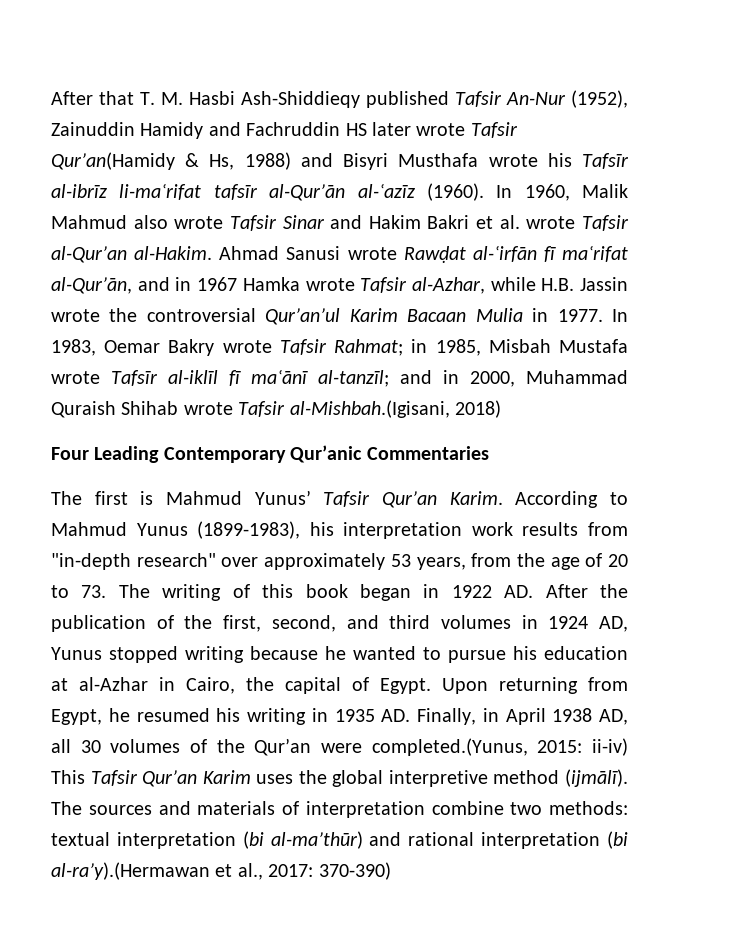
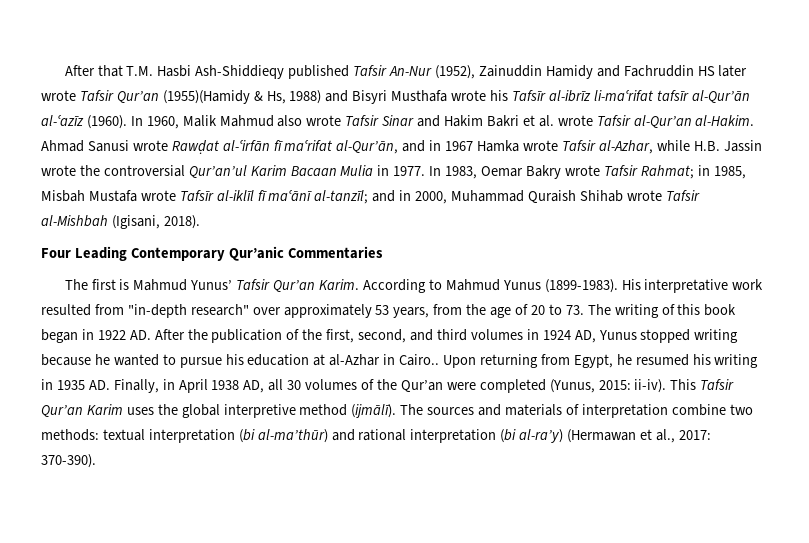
- After that T. M. Hasbi Ash-Shiddieqy published Tafsir An-Nur (1952), Zainuddin Hamidy and Fachruddin HS later wrote Tafsir Qur’an(Hamidy & Hs, 1988) and Bisyri Musthafa wrote his Tafsīr al-ibrīz li-maʿrifat tafsīr al-Qur’ān al-ʿazīz (1960).
+ After that T.M. Hasbi Ash-Shiddieqy published Tafsir An-Nur (1952), Zainuddin Hamidy and Fachruddin HS later wrote Tafsir Qur’an (1955)(Hamidy & Hs, 1988) and Bisyri Musthafa wrote his Tafsīr al-ibrīz li-maʿrifat tafsīr al-Qur’ān al-ʿazīz (1960).
- In 1983, Oemar Bakry wrote Tafsir Rahmat; in 1985, Misbah Mustafa wrote Tafsīr al-iklīl fī maʿānī al-tanzīl; and in 2000, Muhammad Quraish Shihab wrote Tafsir al-Mishbah.(Igisani, 2018)
+ In 1983, Oemar Bakry wrote Tafsir Rahmat; in 1985, Misbah Mustafa wrote Tafsīr al-iklīl fī maʿānī al-tanzīl; and in 2000, Muhammad Quraish Shihab wrote Tafsir al-Mishbah (Igisani, 2018).
- According to Mahmud Yunus (1899-1983), his interpretation work results from "in-depth research" over approximately 53 years, from the age of 20 to 73. The writing of this book began in 1922 AD. After the publication of the first, second, and third volumes in 1924 AD, Yunus stopped writing because he wanted to pursue his education at al-Azhar in Cairo, the capital of Egypt.
+ According to Mahmud Yunus (1899-1983). His interpretative work resulted from "in-depth research" over approximately 53 years, from the age of 20 to 73. The writing of this book began in 1922 AD. After the publication of the first, second, and third volumes in 1924 AD, Yunus stopped writing because he wanted to pursue his education at al-Azhar in Cairo..
- Upon returning from Egypt, he resumed his writing in 1935 AD. Finally, in April 1938 AD, all 30 volumes of the Qur’an were completed.(Yunus, 2015: ii-iv) This Tafsir Qur’an Karim uses the global interpretive method (ijmālī).
+ Upon returning from Egypt, he resumed his writing in 1935 AD. Finally, in April 1938 AD, all 30 volumes of the Qur’an were completed (Yunus, 2015: ii-iv). This Tafsir Qur’an Karim uses the global interpretive method (ijmālī).
- The sources and materials of interpretation combine two methods: textual interpretation (bi al-ma’thūr) and rational interpretation (bi al-ra’y).(Hermawan et al., 2017: 370-390)
+ The sources and materials of interpretation combine two methods: textual interpretation (bi al-ma’thūr) and rational interpretation (bi al-ra’y) (Hermawan et al., 2017: 370-390).

